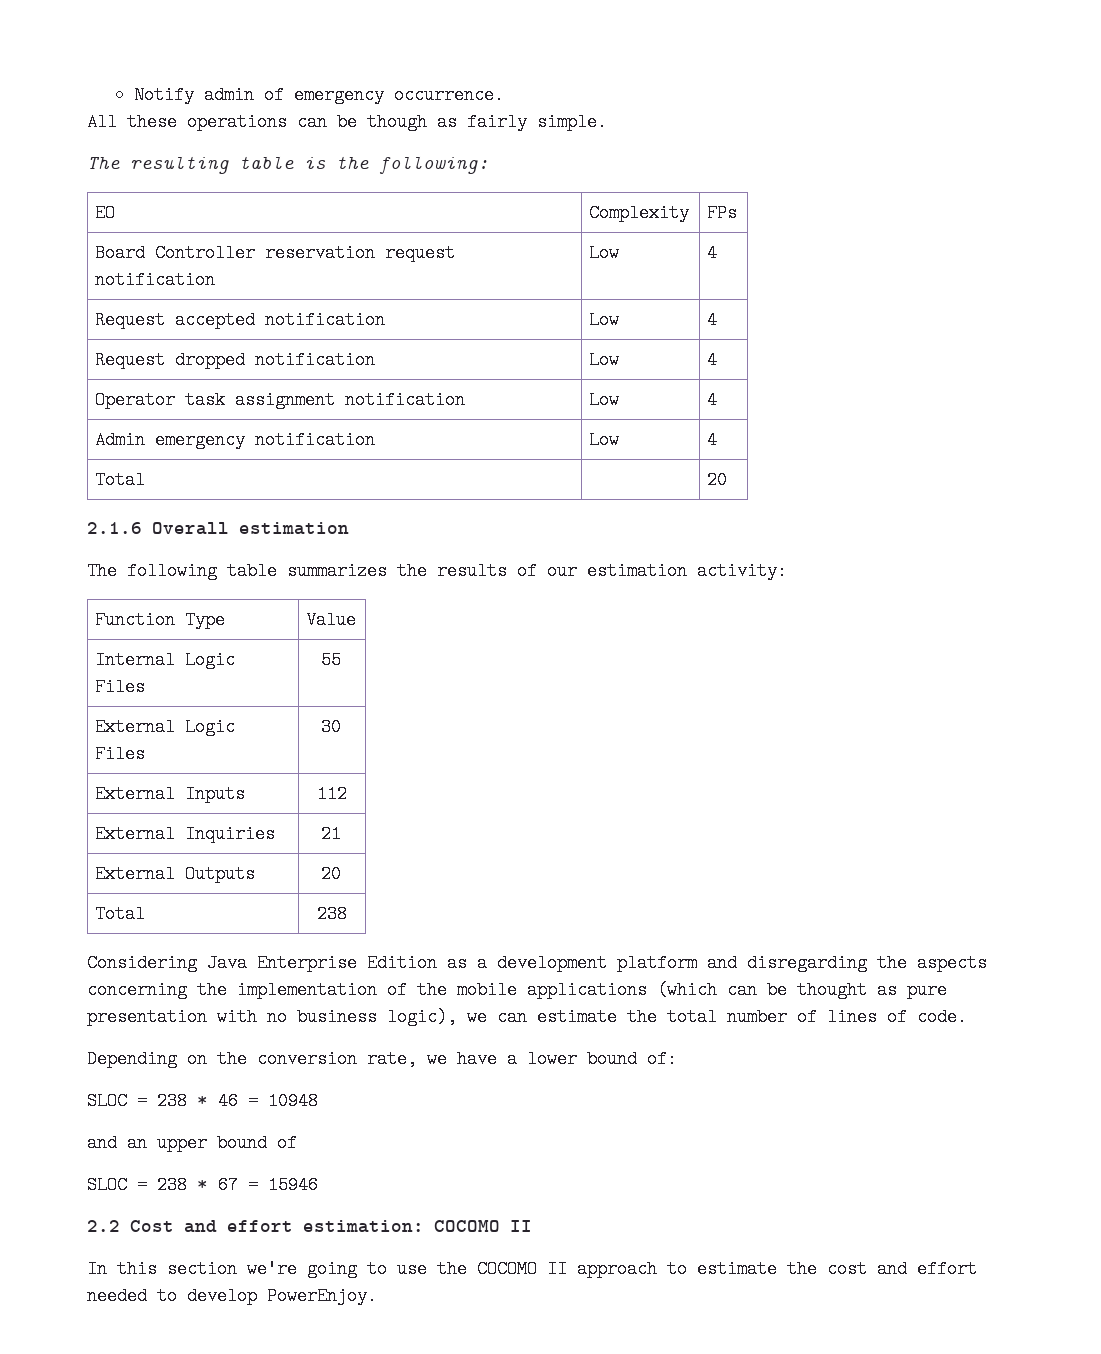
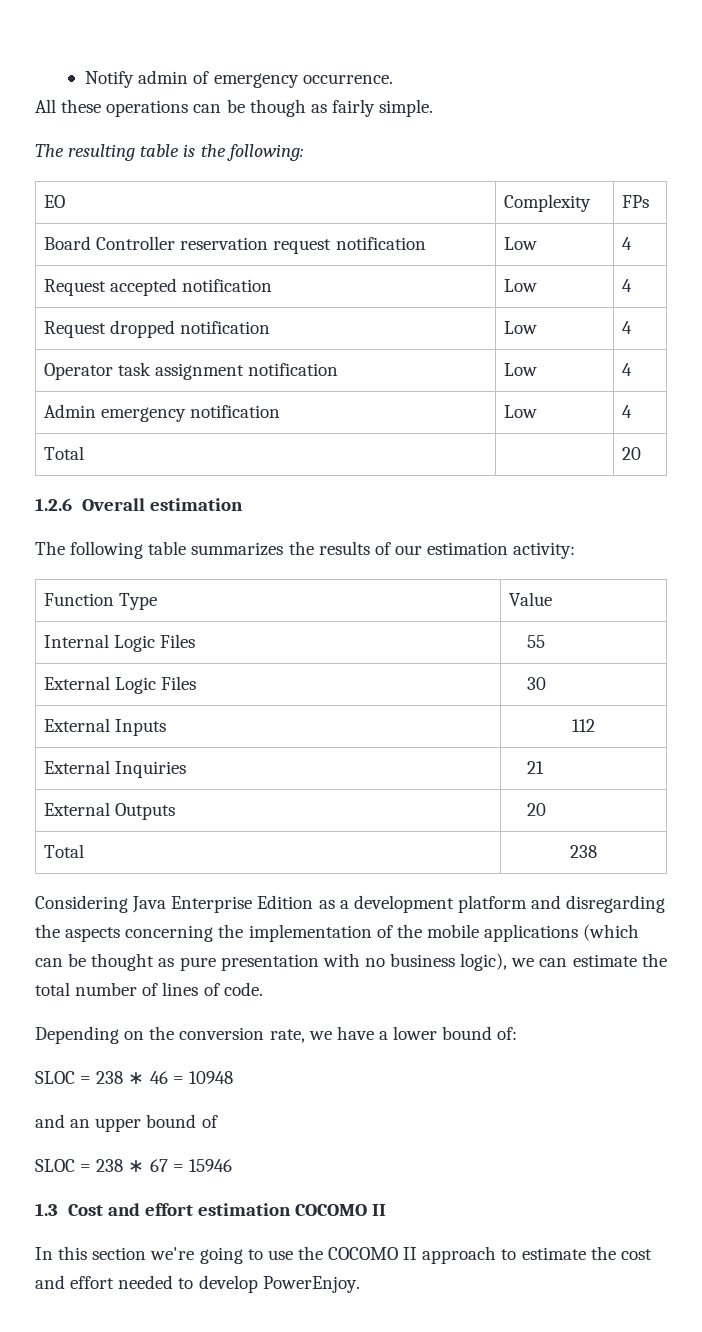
- 2.1.6 Overall estimation
+ 1.2.6 Overall estimation
- 2.2 Cost and effort estimation: COCOMO II
+ 1.3 Cost and effort estimation COCOMO II

